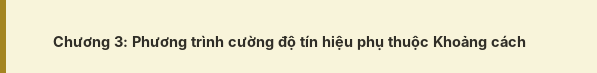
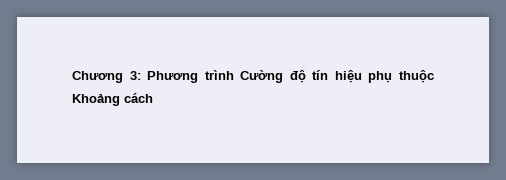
- Chương 3: Phương trình cường độ tín hiệu phụ thuộc Khoảng cách
+ Chương 3: Phương trình Cường độ tín hiệu phụ thuộc Khoảng cách

